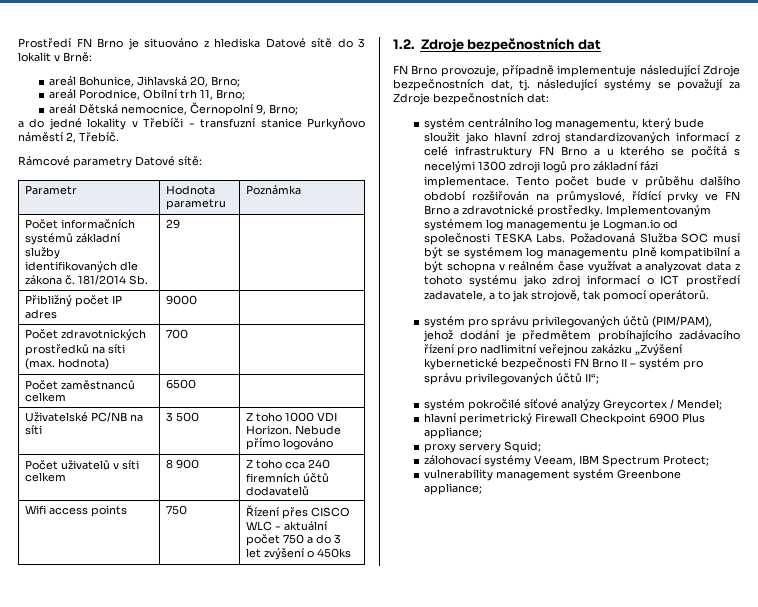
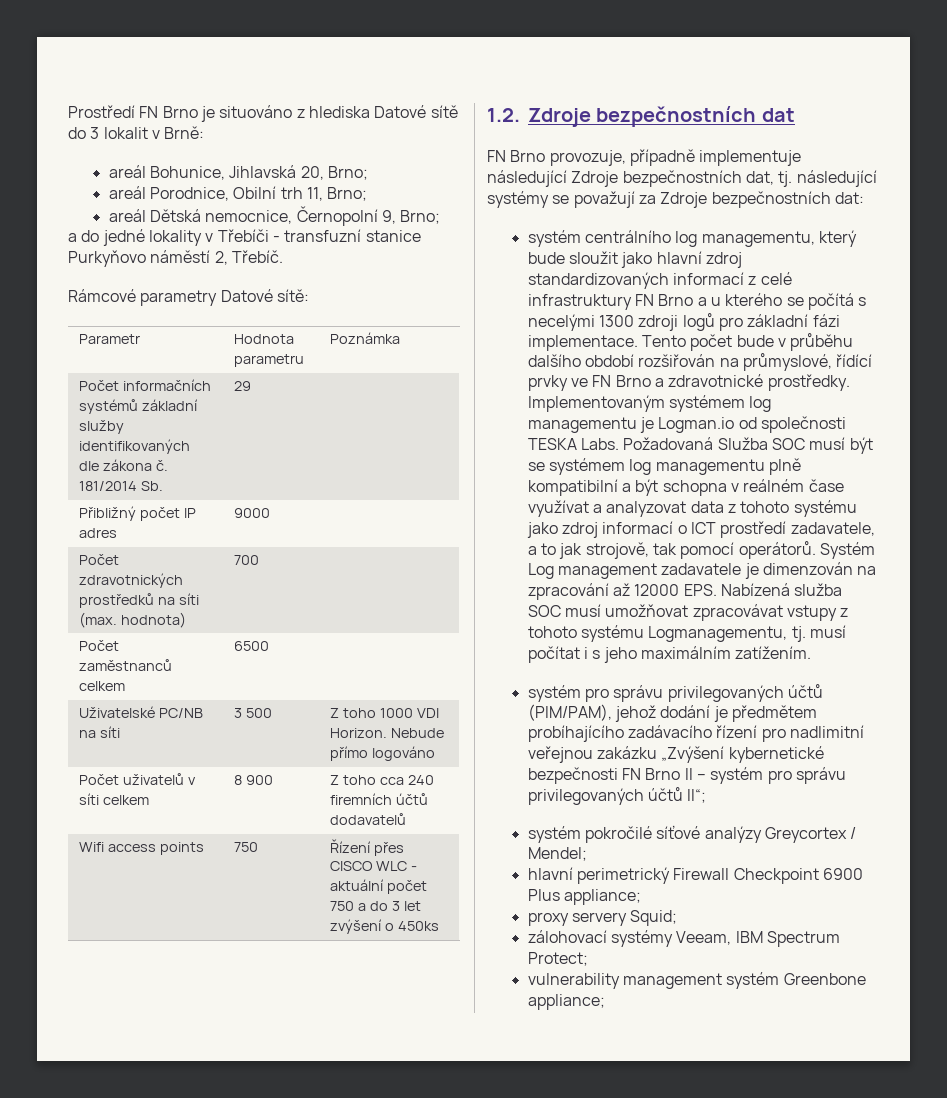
+ Systém Log management zadavatele je dimenzován na zpracování až 12000 EPS. Nabízená služba SOC musí umožňovat zpracovávat vstupy z tohoto systému Logmanagementu, tj. musí počítat i s jeho maximálním zatížením.

